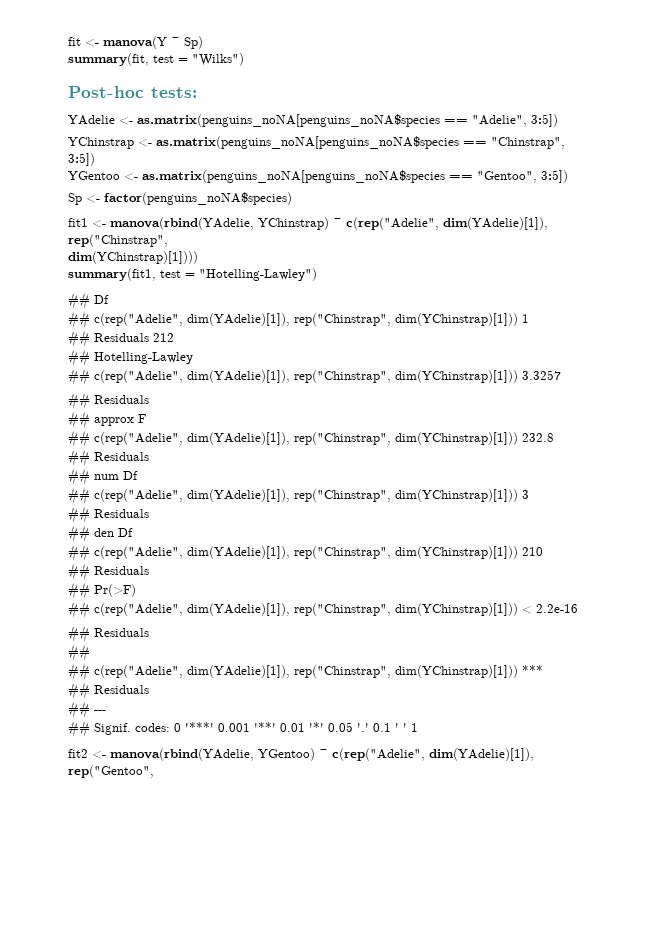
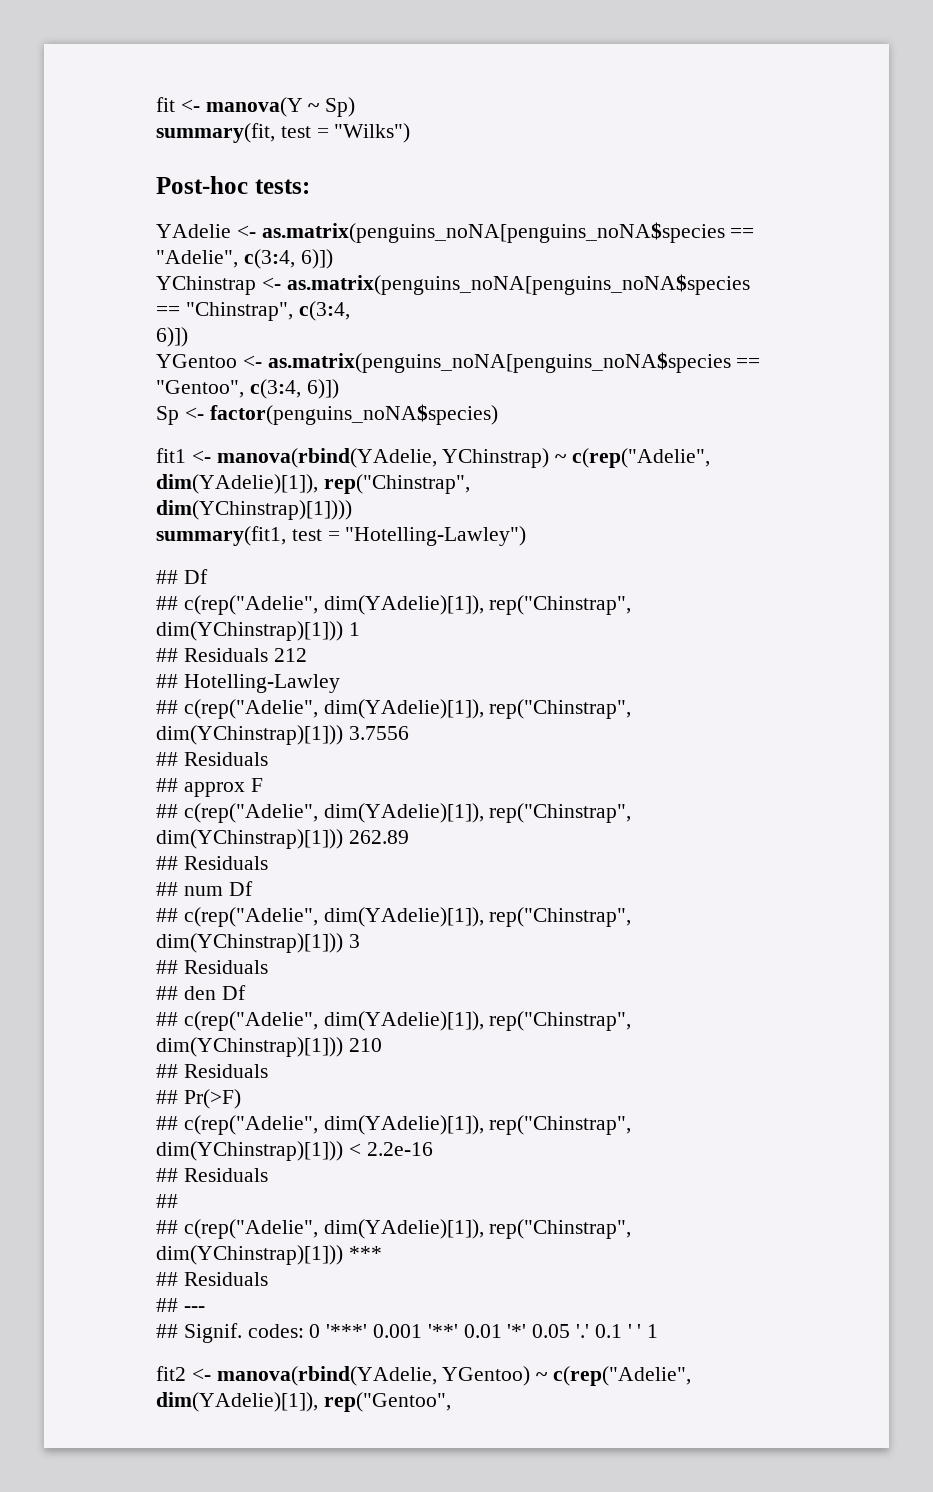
- YAdelie <- as.matrix(penguins_noNA[penguins_noNA$species == "Adelie", 3:5])
+ YAdelie <- as.matrix(penguins_noNA[penguins_noNA$species == "Adelie", c(3:4, 6)])
- YChinstrap <- as.matrix(penguins_noNA[penguins_noNA$species == "Chinstrap", 3:5])
+ YChinstrap <- as.matrix(penguins_noNA[penguins_noNA$species == "Chinstrap", c(3:4,
+ 6)])
- YGentoo <- as.matrix(penguins_noNA[penguins_noNA$species == "Gentoo", 3:5])
+ YGentoo <- as.matrix(penguins_noNA[penguins_noNA$species == "Gentoo", c(3:4, 6)])
- ## c(rep("Adelie", dim(YAdelie)[1]), rep("Chinstrap", dim(YChinstrap)[1])) 3.3257
+ ## c(rep("Adelie", dim(YAdelie)[1]), rep("Chinstrap", dim(YChinstrap)[1])) 3.7556
- ## c(rep("Adelie", dim(YAdelie)[1]), rep("Chinstrap", dim(YChinstrap)[1])) 232.8
+ ## c(rep("Adelie", dim(YAdelie)[1]), rep("Chinstrap", dim(YChinstrap)[1])) 262.89

